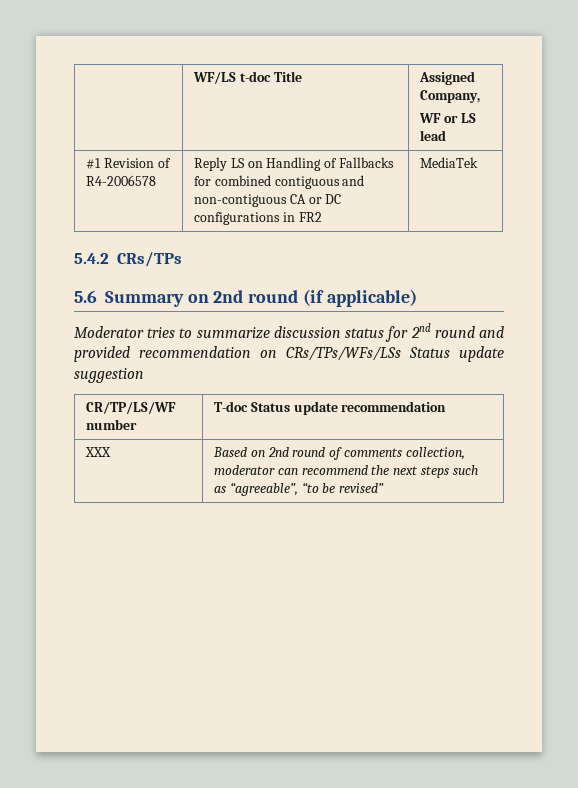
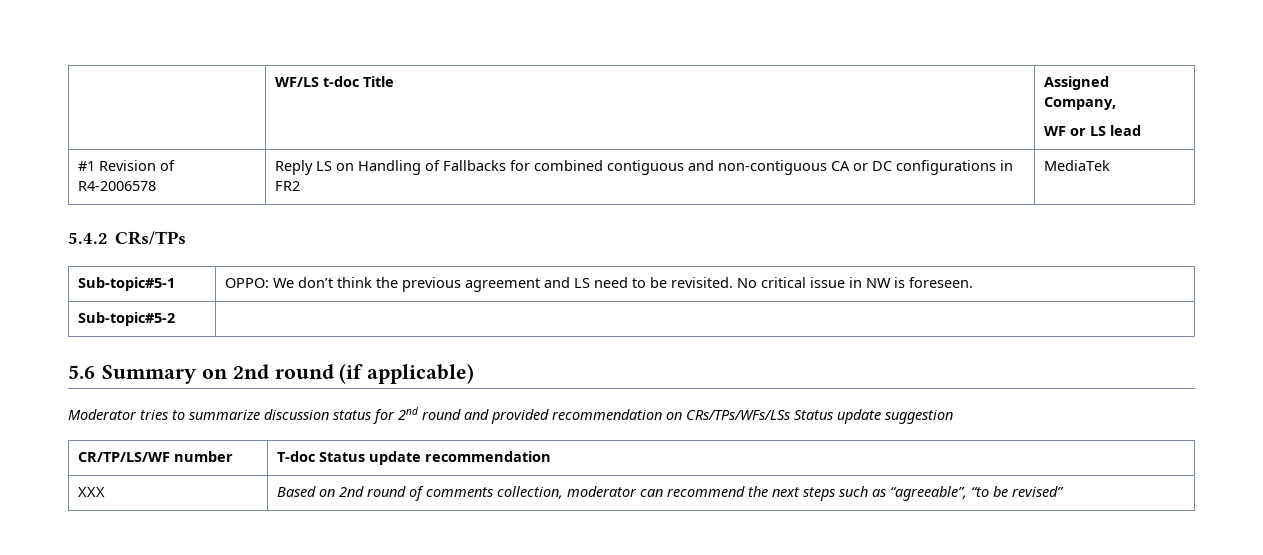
+ Sub-topic#5-1 | OPPO: We don’t think the previous agreement and LS need to be revisited. No critical issue in NW is foreseen.
+ Sub-topic#5-2 |

